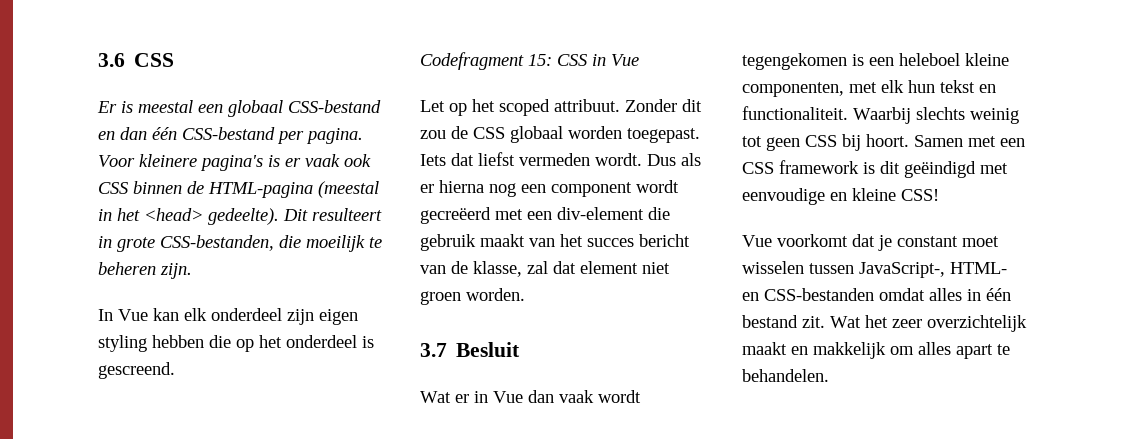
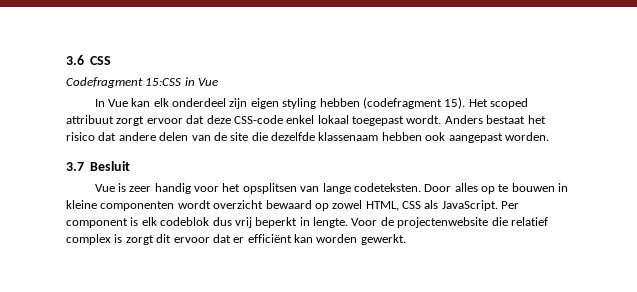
- Er is meestal een globaal CSS-bestand en dan één CSS-bestand per pagina. Voor kleinere pagina's is er vaak ook CSS binnen de HTML-pagina (meestal in het <head> gedeelte). Dit resulteert in grote CSS-bestanden, die moeilijk te beheren zijn.
+ Codefragment 15:CSS in Vue
- In Vue kan elk onderdeel zijn eigen styling hebben die op het onderdeel is gescreend.
- Codefragment 15: CSS in Vue
- Let op het scoped attribuut. Zonder dit zou de CSS globaal worden toegepast. Iets dat liefst vermeden wordt. Dus als er hierna nog een component wordt gecreëerd met een div-element die gebruik maakt van het succes bericht van de klasse, zal dat element niet groen worden.
+ In Vue kan elk onderdeel zijn eigen styling hebben (codefragment 15). Het scoped attribuut zorgt ervoor dat deze CSS-code enkel lokaal toegepast wordt. Anders bestaat het risico dat andere delen van de site die dezelfde klassenaam hebben ook aangepast worden.
  3.7 Besluit
- Wat er in Vue dan vaak wordt tegengekomen is een heleboel kleine componenten, met elk hun tekst en functionaliteit. Waarbij slechts weinig tot geen CSS bij hoort. Samen met een CSS framework is dit geëindigd met eenvoudige en kleine CSS!
- Vue voorkomt dat je constant moet wisselen tussen JavaScript-, HTML- en CSS-bestanden omdat alles in één bestand zit. Wat het zeer overzichtelijk maakt en makkelijk om alles apart te behandelen.
+ Vue is zeer handig voor het opsplitsen van lange codeteksten. Door alles op te bouwen in kleine componenten wordt overzicht bewaard op zowel HTML, CSS als JavaScript. Per component is elk codeblok dus vrij beperkt in lengte. Voor de projectenwebsite die relatief complex is zorgt dit ervoor dat er efficiënt kan worden gewerkt.

